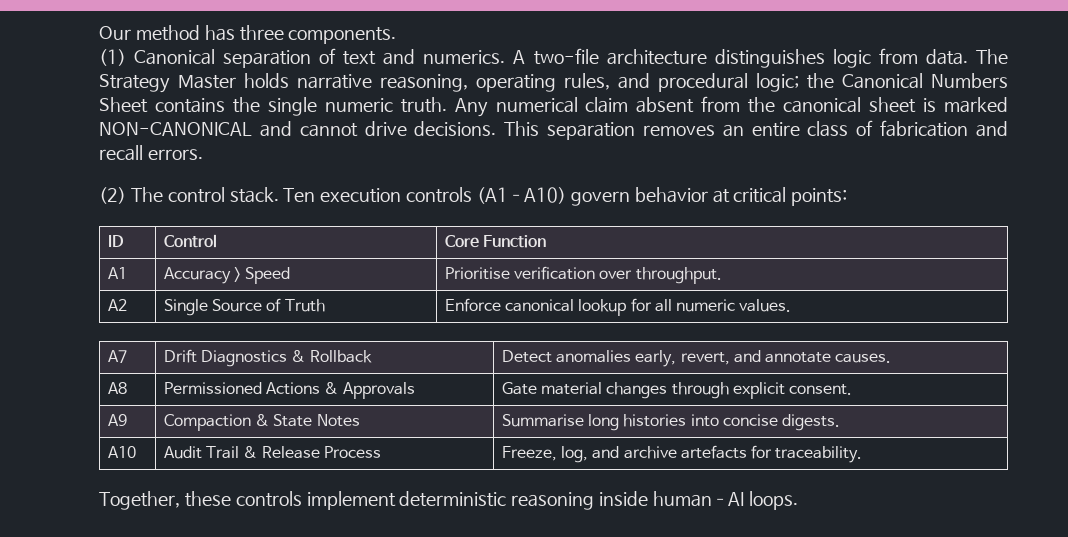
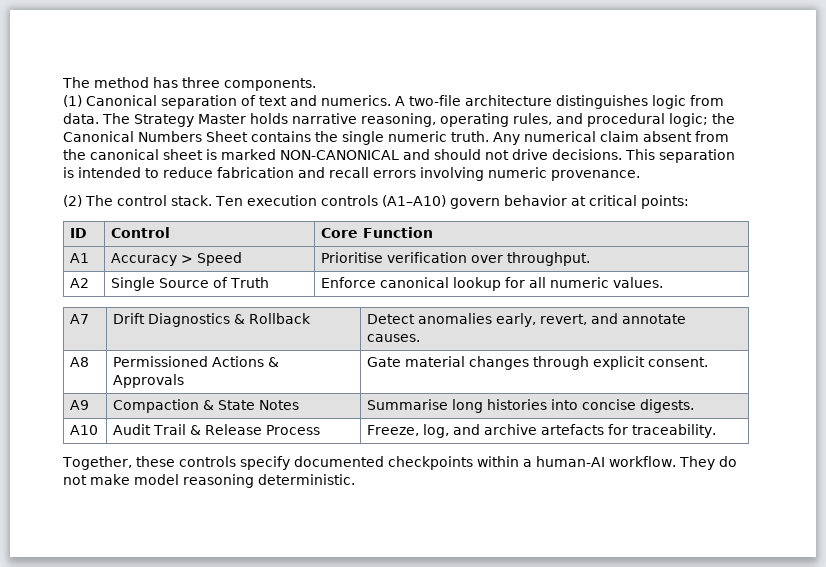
- Our method has three components.
+ The method has three components.
- Any numerical claim absent from the canonical sheet is marked NON-CANONICAL and cannot drive decisions.
+ Any numerical claim absent from the canonical sheet is marked NON-CANONICAL and should not drive decisions.
- This separation removes an entire class of fabrication and recall errors.
+ This separation is intended to reduce fabrication and recall errors involving numeric provenance.
- Together, these controls implement deterministic reasoning inside human–AI loops.
+ Together, these controls specify documented checkpoints within a human-AI workflow. They do not make model reasoning deterministic.

